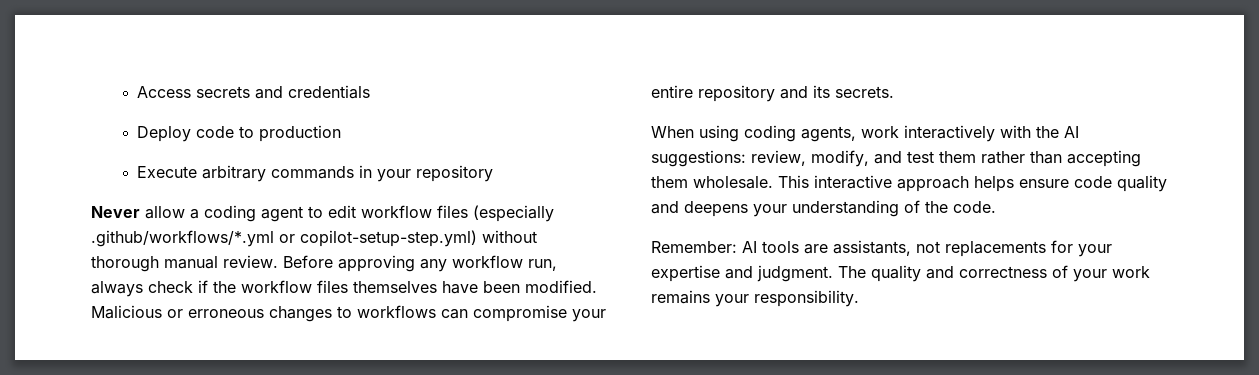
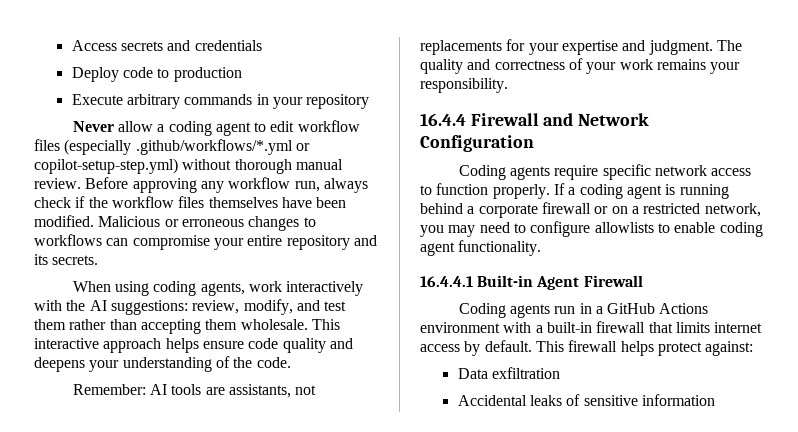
+ 16.4.4 Firewall and Network Configuration
+ Coding agents require specific network access to function properly. If a coding agent is running behind a corporate firewall or on a restricted network, you may need to configure allowlists to enable coding agent functionality.
+ 16.4.4.1 Built-in Agent Firewall
+ Coding agents run in a GitHub Actions environment with a built-in firewall that limits internet access by default. This firewall helps protect against:
+ Data exfiltration
+ Accidental leaks of sensitive information

